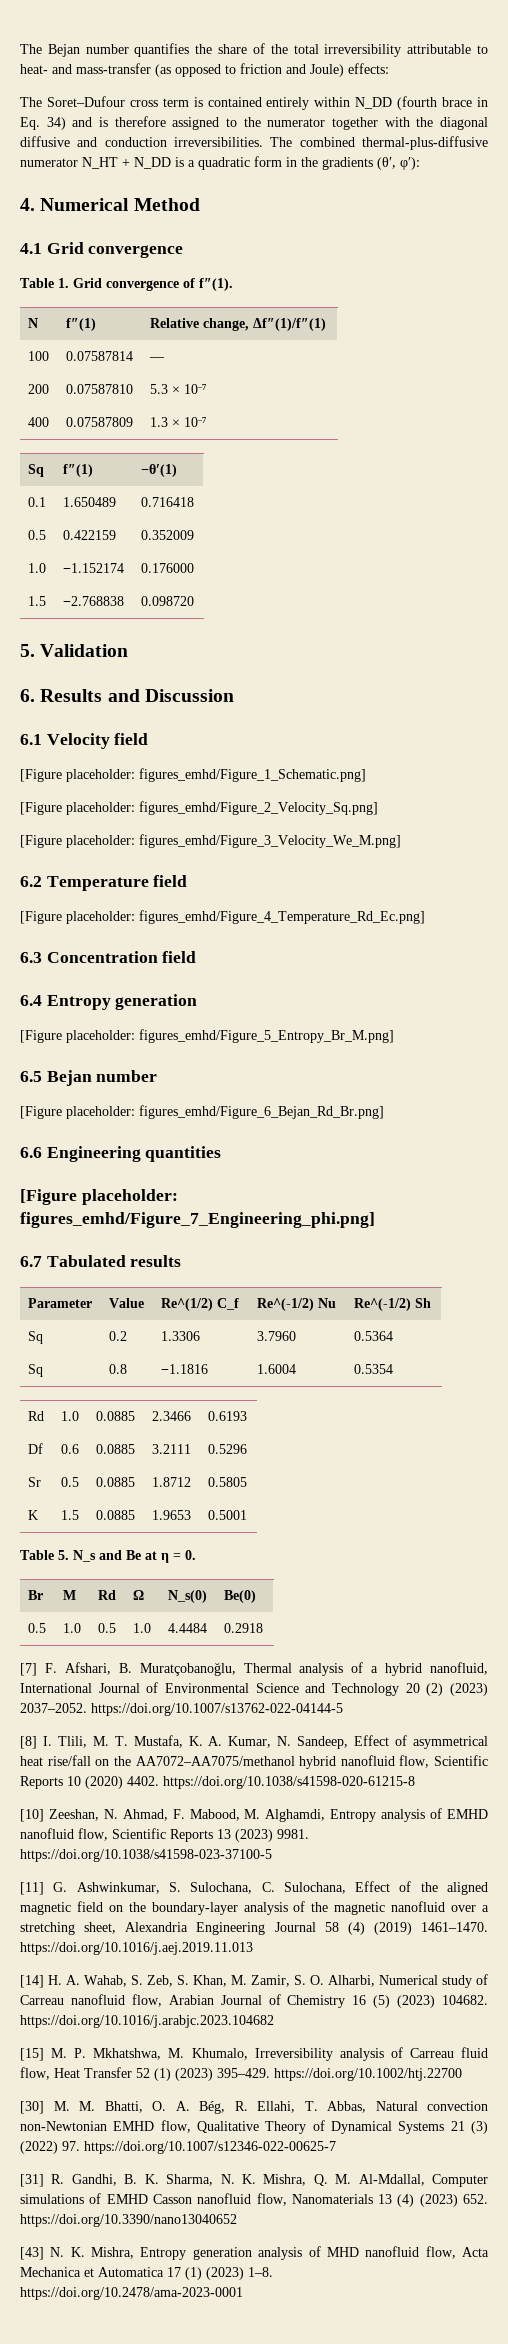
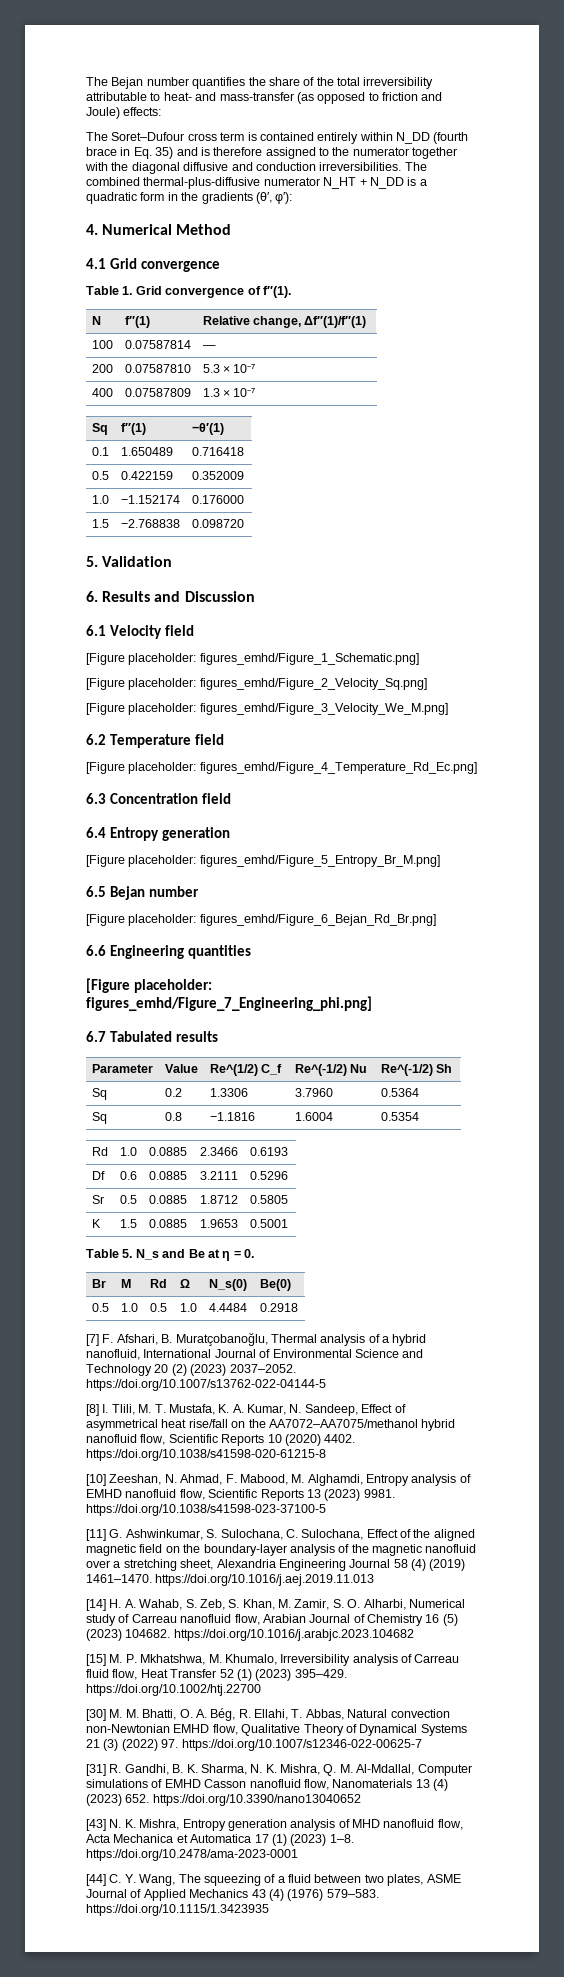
- The Soret–Dufour cross term is contained entirely within N_DD (fourth brace in Eq. 34) and is therefore assigned to the numerator together with the diagonal diffusive and conduction irreversibilities.
+ The Soret–Dufour cross term is contained entirely within N_DD (fourth brace in Eq. 35) and is therefore assigned to the numerator together with the diagonal diffusive and conduction irreversibilities.
+ [44] C. Y. Wang, The squeezing of a fluid between two plates, ASME Journal of Applied Mechanics 43 (4) (1976) 579–583. https://doi.org/10.1115/1.3423935

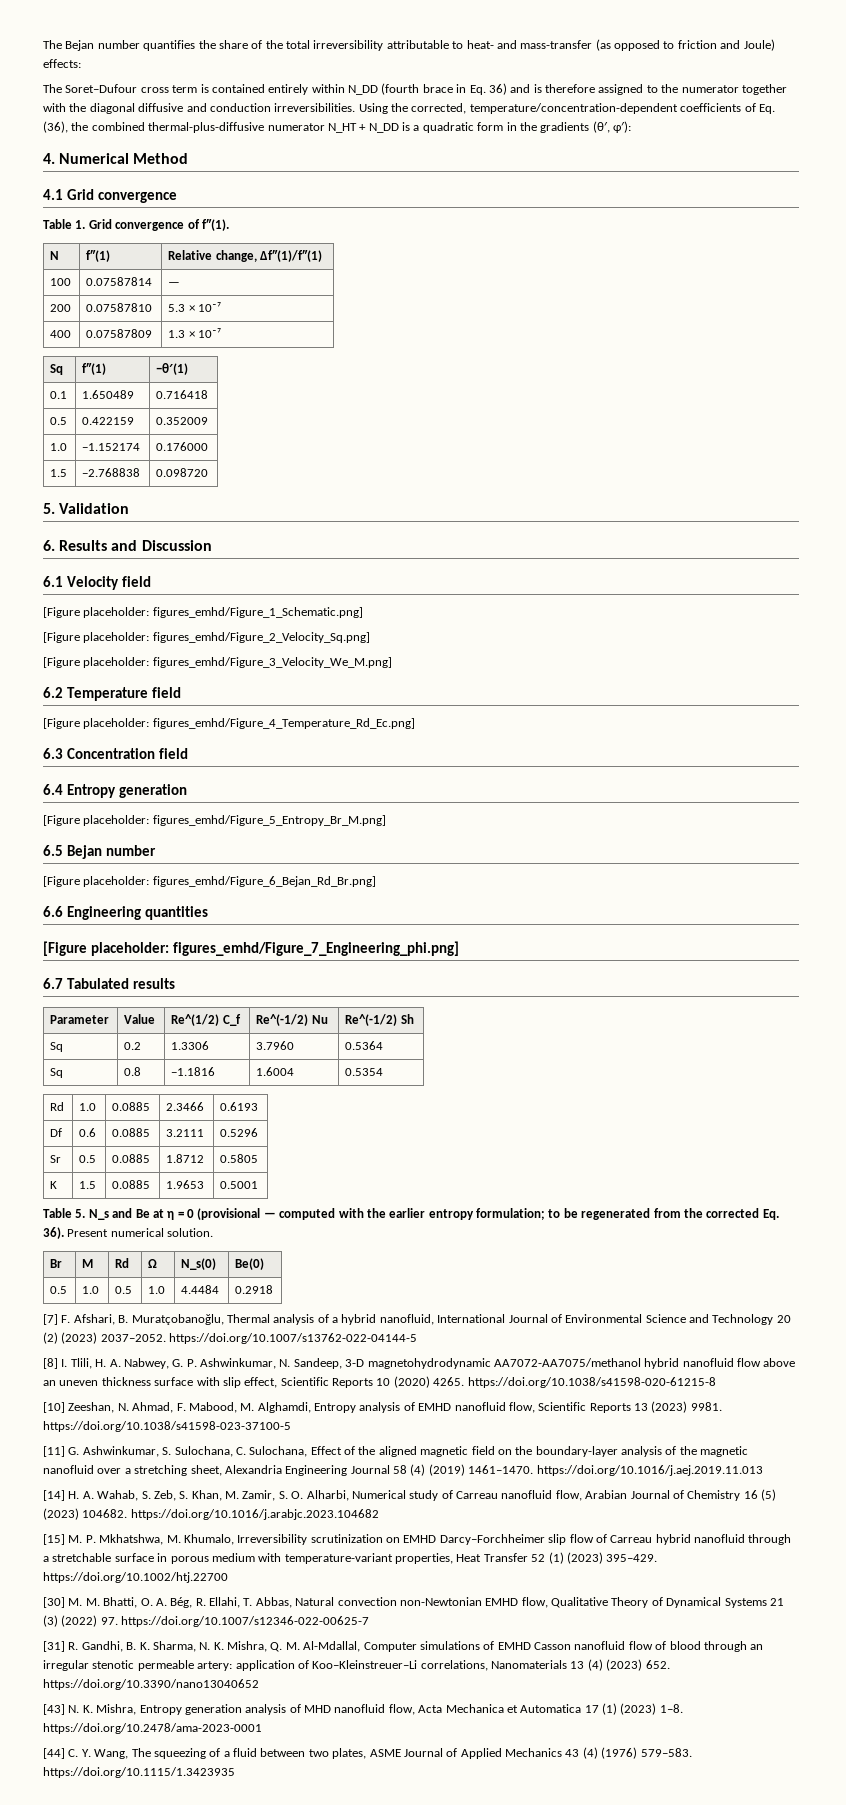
- The Soret–Dufour cross term is contained entirely within N_DD (fourth brace in Eq. 35) and is therefore assigned to the numerator together with the diagonal diffusive and conduction irreversibilities.
+ The Soret–Dufour cross term is contained entirely within N_DD (fourth brace in Eq. 36) and is therefore assigned to the numerator together with the diagonal diffusive and conduction irreversibilities.
- The combined thermal-plus-diffusive numerator N_HT + N_DD is a quadratic form in the gradients (θ′, φ′):
+ Using the corrected, temperature/concentration-dependent coefficients of Eq. (36), the combined thermal-plus-diffusive numerator N_HT + N_DD is a quadratic form in the gradients (θ′, φ′):
- Table 5. N_s and Be at η = 0.
+ Table 5. N_s and Be at η = 0 (provisional — computed with the earlier entropy formulation; to be regenerated from the corrected Eq. 36). Present numerical solution.
- [8] I. Tlili, M. T. Mustafa, K. A. Kumar, N. Sandeep, Effect of asymmetrical heat rise/fall on the AA7072–AA7075/methanol hybrid nanofluid flow, Scientific Reports 10 (2020) 4402. https://doi.org/10.1038/s41598-020-61215-8
+ [8] I. Tlili, H. A. Nabwey, G. P. Ashwinkumar, N. Sandeep, 3-D magnetohydrodynamic AA7072-AA7075/methanol hybrid nanofluid flow above an uneven thickness surface with slip effect, Scientific Reports 10 (2020) 4265. https://doi.org/10.1038/s41598-020-61215-8
- [15] M. P. Mkhatshwa, M. Khumalo, Irreversibility analysis of Carreau fluid flow, Heat Transfer 52 (1) (2023) 395–429. https://doi.org/10.1002/htj.22700
+ [15] M. P. Mkhatshwa, M. Khumalo, Irreversibility scrutinization on EMHD Darcy–Forchheimer slip flow of Carreau hybrid nanofluid through a stretchable surface in porous medium with temperature-variant properties, Heat Transfer 52 (1) (2023) 395–429. https://doi.org/10.1002/htj.22700
- [31] R. Gandhi, B. K. Sharma, N. K. Mishra, Q. M. Al-Mdallal, Computer simulations of EMHD Casson nanofluid flow, Nanomaterials 13 (4) (2023) 652. https://doi.org/10.3390/nano13040652
+ [31] R. Gandhi, B. K. Sharma, N. K. Mishra, Q. M. Al-Mdallal, Computer simulations of EMHD Casson nanofluid flow of blood through an irregular stenotic permeable artery: application of Koo–Kleinstreuer–Li correlations, Nanomaterials 13 (4) (2023) 652. https://doi.org/10.3390/nano13040652

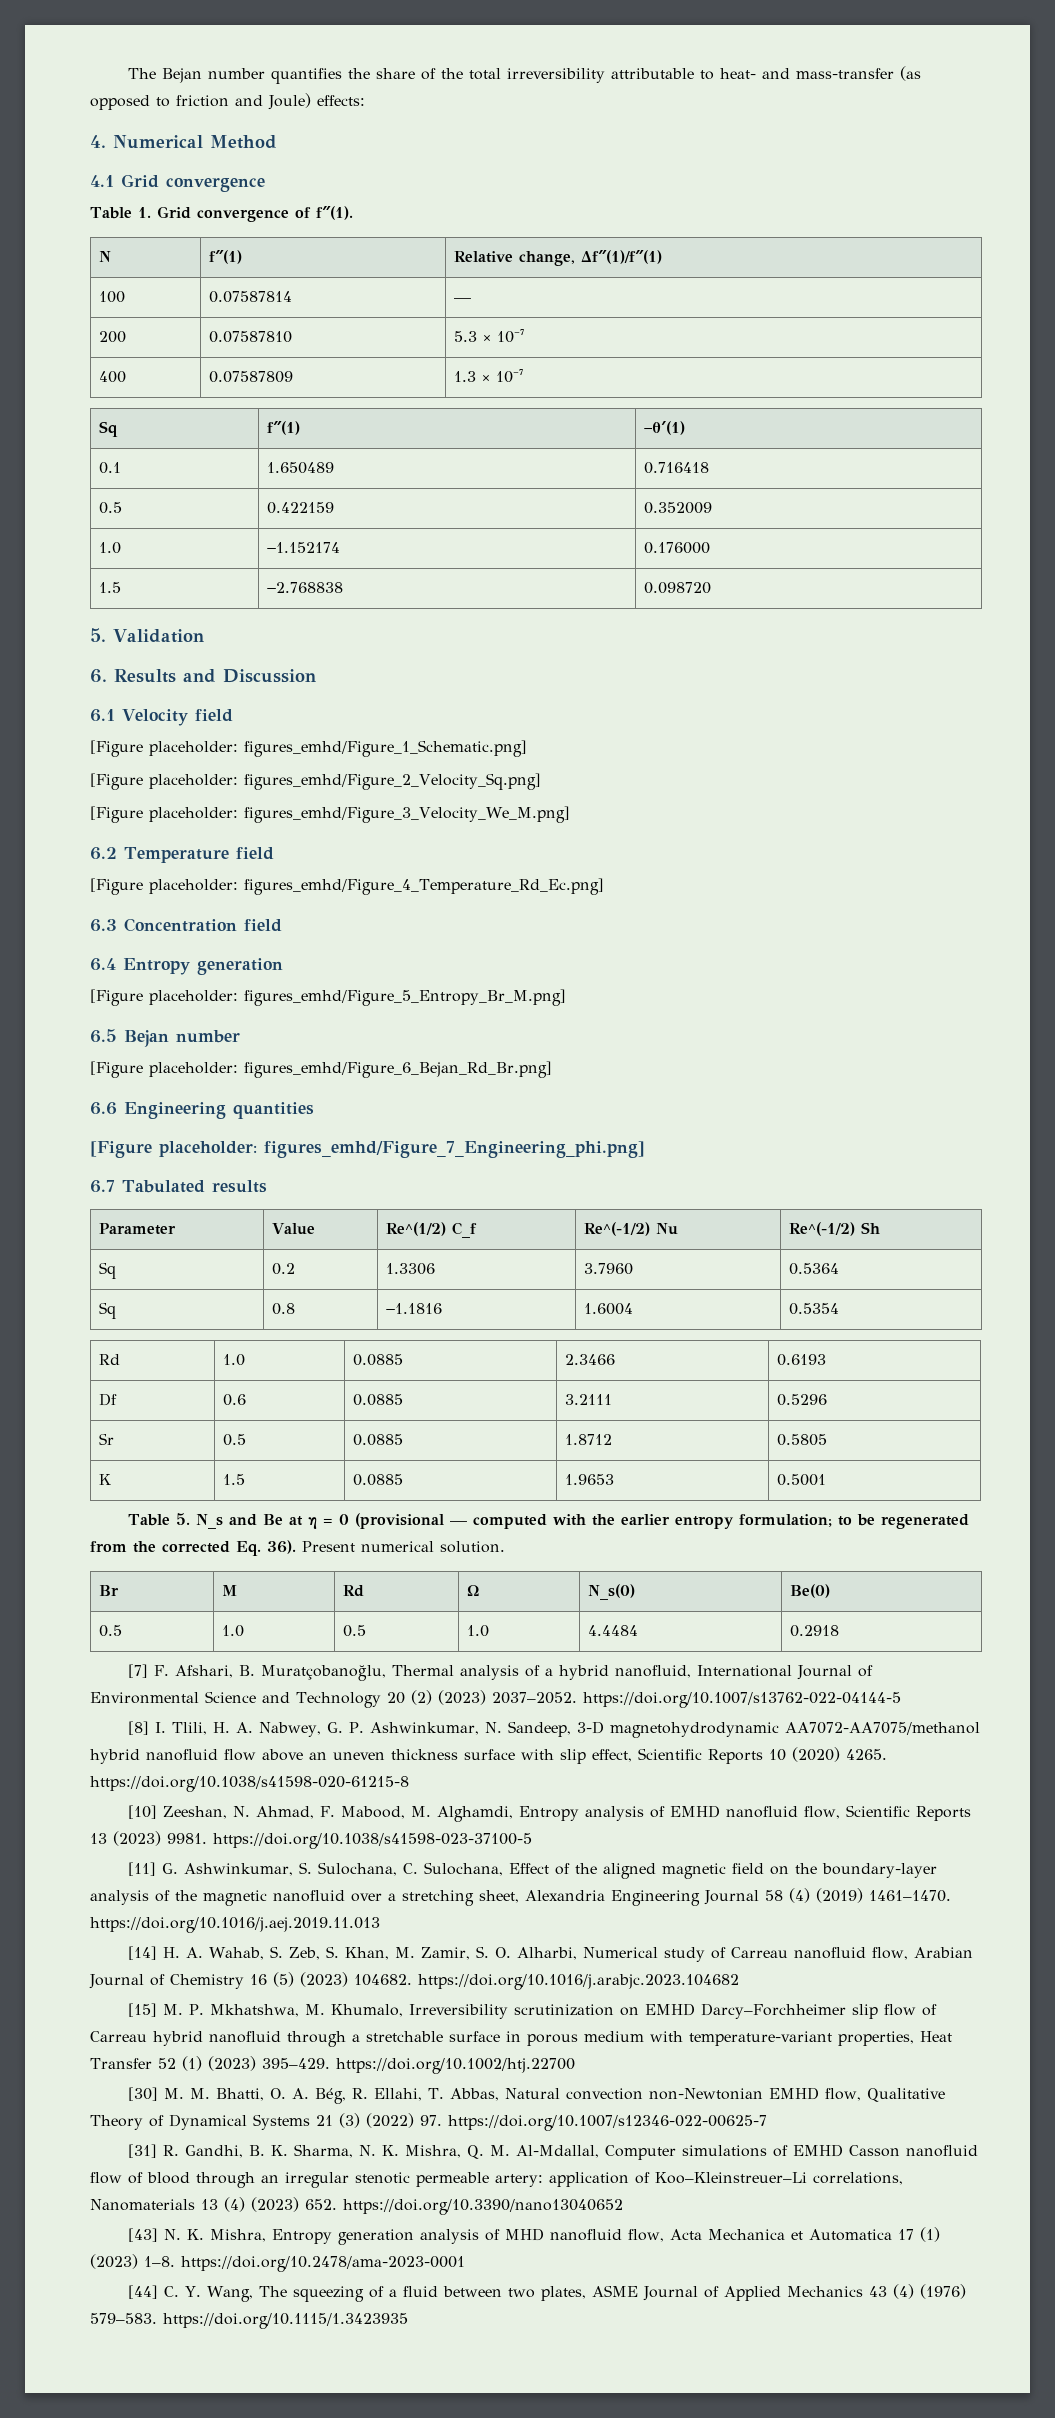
- The Soret–Dufour cross term is contained entirely within N_DD (fourth brace in Eq. 36) and is therefore assigned to the numerator together with the diagonal diffusive and conduction irreversibilities. Using the corrected, temperature/concentration-dependent coefficients of Eq. (36), the combined thermal-plus-diffusive numerator N_HT + N_DD is a quadratic form in the gradients (θ′, φ′):

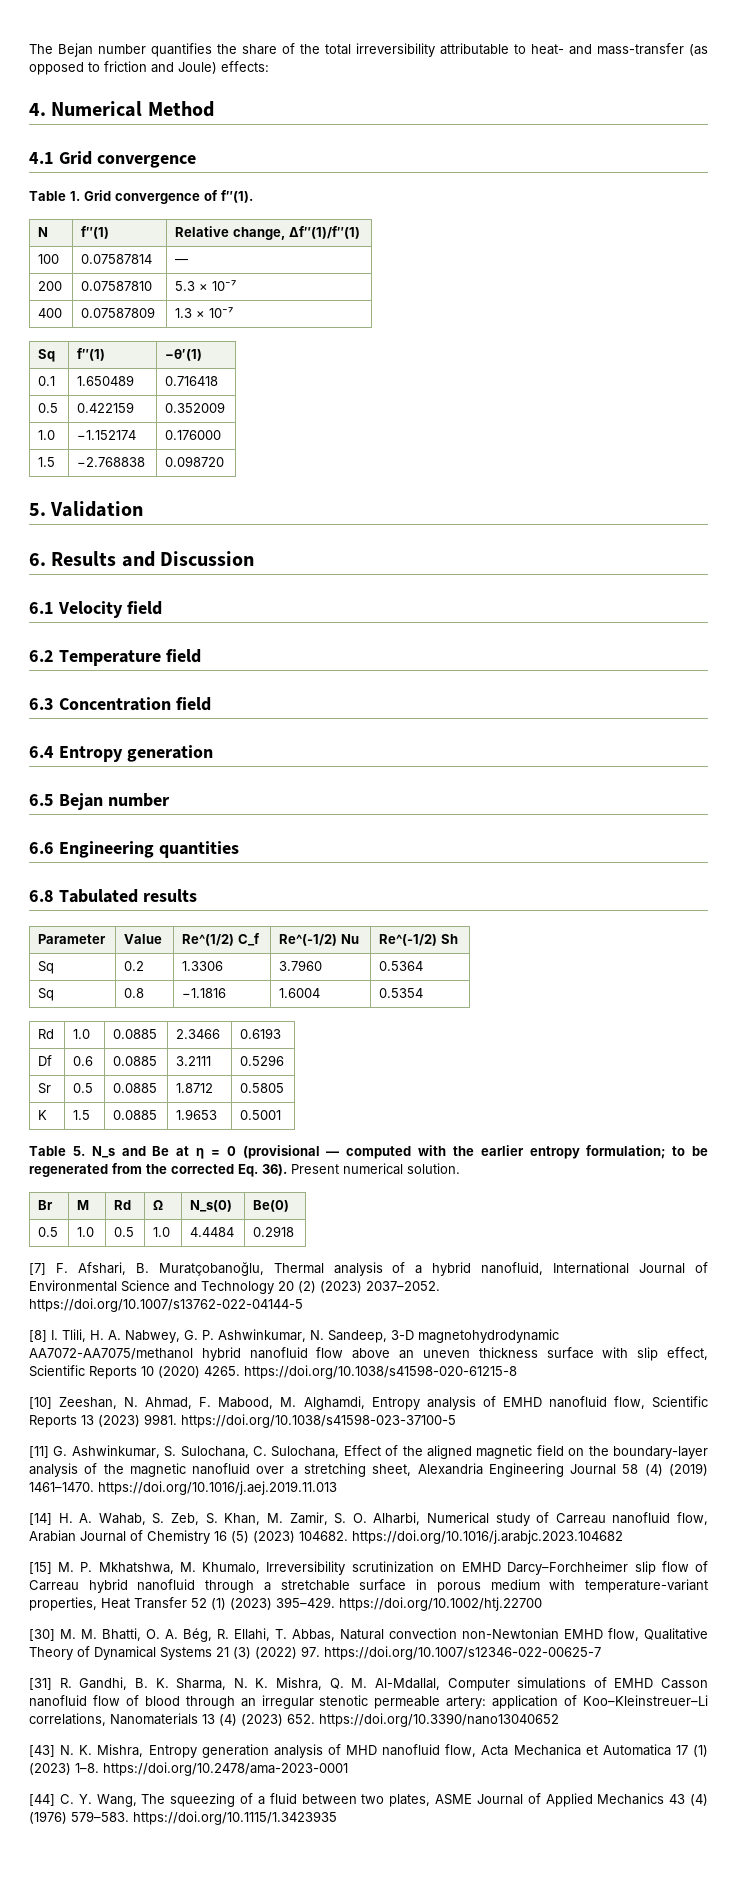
- [Figure placeholder: figures_emhd/Figure_1_Schematic.png]
- [Figure placeholder: figures_emhd/Figure_2_Velocity_Sq.png]
- [Figure placeholder: figures_emhd/Figure_3_Velocity_We_M.png]
- [Figure placeholder: figures_emhd/Figure_4_Temperature_Rd_Ec.png]
- [Figure placeholder: figures_emhd/Figure_5_Entropy_Br_M.png]
- [Figure placeholder: figures_emhd/Figure_6_Bejan_Rd_Br.png]
- [Figure placeholder: figures_emhd/Figure_7_Engineering_phi.png]
- 6.7 Tabulated results
+ 6.8 Tabulated results

